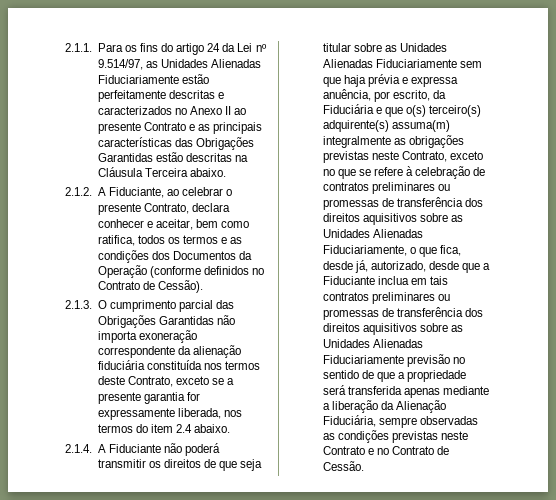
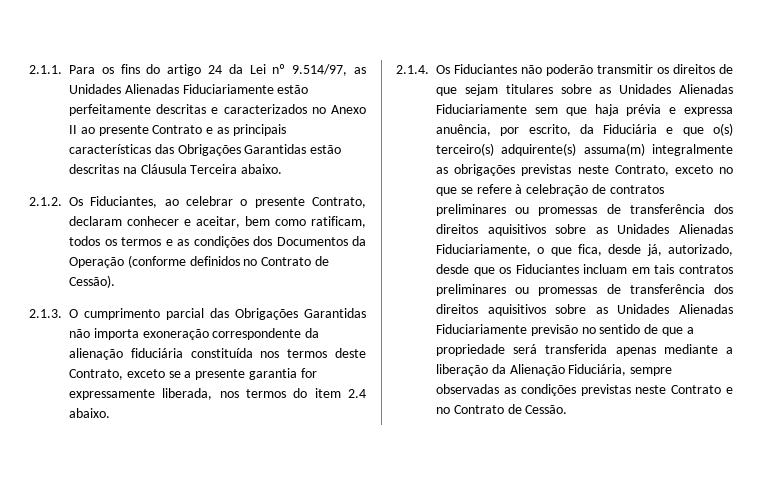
- 2.1.2. A Fiduciante, ao celebrar o presente Contrato, declara conhecer e aceitar, bem como ratifica, todos os termos e as condições dos Documentos da Operação (conforme definidos no Contrato de Cessão).
+ 2.1.2. Os Fiduciantes, ao celebrar o presente Contrato, declaram conhecer e aceitar, bem como ratificam, todos os termos e as condições dos Documentos da Operação (conforme definidos no Contrato de Cessão).
- 2.1.4. A Fiduciante não poderá transmitir os direitos de que seja titular sobre as Unidades Alienadas Fiduciariamente sem que haja prévia e expressa anuência, por escrito, da Fiduciária e que o(s) terceiro(s) adquirente(s) assuma(m) integralmente as obrigações previstas neste Contrato, exceto no que se refere à celebração de contratos preliminares ou promessas de transferência dos direitos aquisitivos sobre as Unidades Alienadas Fiduciariamente, o que fica, desde já, autorizado, desde que a Fiduciante inclua em tais contratos preliminares ou promessas de transferência dos direitos aquisitivos sobre as Unidades Alienadas Fiduciariamente previsão no sentido de que a propriedade será transferida apenas mediante a liberação da Alienação Fiduciária, sempre observadas as condições previstas neste Contrato e no Contrato de Cessão.
+ 2.1.4. Os Fiduciantes não poderão transmitir os direitos de que sejam titulares sobre as Unidades Alienadas Fiduciariamente sem que haja prévia e expressa anuência, por escrito, da Fiduciária e que o(s) terceiro(s) adquirente(s) assuma(m) integralmente as obrigações previstas neste Contrato, exceto no que se refere à celebração de contratos preliminares ou promessas de transferência dos direitos aquisitivos sobre as Unidades Alienadas Fiduciariamente, o que fica, desde já, autorizado, desde que os Fiduciantes incluam em tais contratos preliminares ou promessas de transferência dos direitos aquisitivos sobre as Unidades Alienadas Fiduciariamente previsão no sentido de que a propriedade será transferida apenas mediante a liberação da Alienação Fiduciária, sempre observadas as condições previstas neste Contrato e no Contrato de Cessão.

